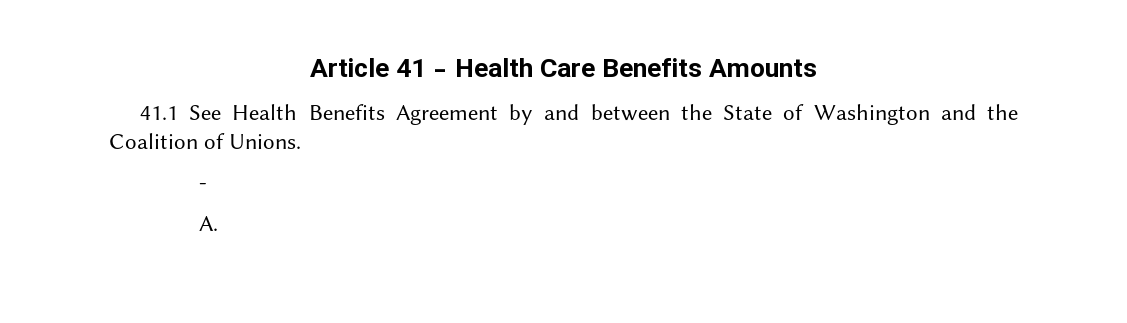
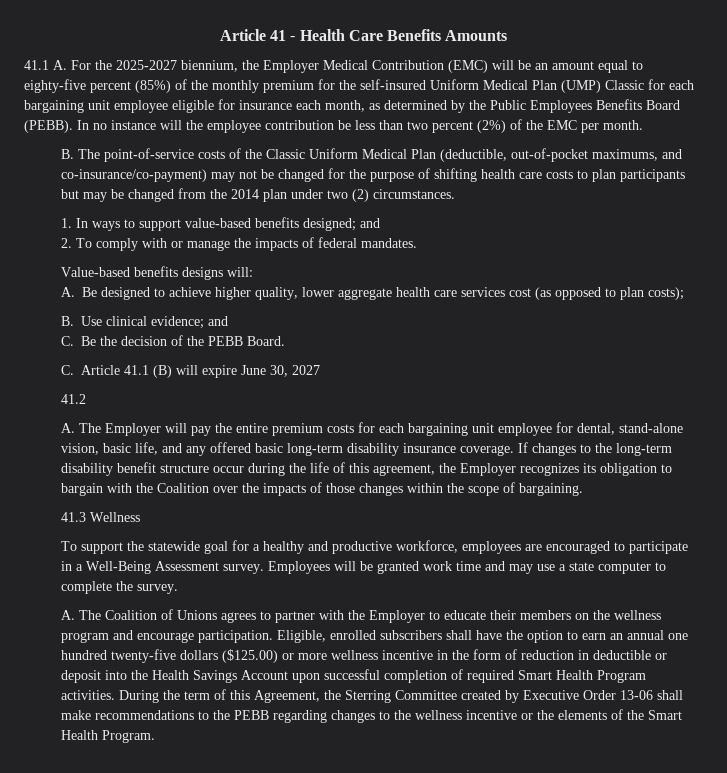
- 41.1 See Health Benefits Agreement by and between the State of Washington and the Coalition of Unions.
- -
- A.
+ 41.1 A. For the 2025-2027 biennium, the Employer Medical Contribution (EMC) will be an amount equal to eighty-five percent (85%) of the monthly premium for the self-insured Uniform Medical Plan (UMP) Classic for each bargaining unit employee eligible for insurance each month, as determined by the Public Employees Benefits Board (PEBB). In no instance will the employee contribution be less than two percent (2%) of the EMC per month.
+ B. The point-of-service costs of the Classic Uniform Medical Plan (deductible, out-of-pocket maximums, and co-insurance/co-payment) may not be changed for the purpose of shifting health care costs to plan participants but may be changed from the 2014 plan under two (2) circumstances.
+ 1. In ways to support value-based benefits designed; and
+ 2. To comply with or manage the impacts of federal mandates.
+ Value-based benefits designs will:
+ A. Be designed to achieve higher quality, lower aggregate health care services cost (as opposed to plan costs);
+ B. Use clinical evidence; and
+ C. Be the decision of the PEBB Board.
+ C. Article 41.1 (B) will expire June 30, 2027
+ 41.2
+ A. The Employer will pay the entire premium costs for each bargaining unit employee for dental, stand-alone vision, basic life, and any offered basic long-term disability insurance coverage. If changes to the long-term disability benefit structure occur during the life of this agreement, the Employer recognizes its obligation to bargain with the Coalition over the impacts of those changes within the scope of bargaining.
+ 41.3 Wellness
+ To support the statewide goal for a healthy and productive workforce, employees are encouraged to participate in a Well-Being Assessment survey. Employees will be granted work time and may use a state computer to complete the survey.
+ A. The Coalition of Unions agrees to partner with the Employer to educate their members on the wellness program and encourage participation. Eligible, enrolled subscribers shall have the option to earn an annual one hundred twenty-five dollars ($125.00) or more wellness incentive in the form of reduction in deductible or deposit into the Health Savings Account upon successful completion of required Smart Health Program activities. During the term of this Agreement, the Sterring Committee created by Executive Order 13-06 shall make recommendations to the PEBB regarding changes to the wellness incentive or the elements of the Smart Health Program.

